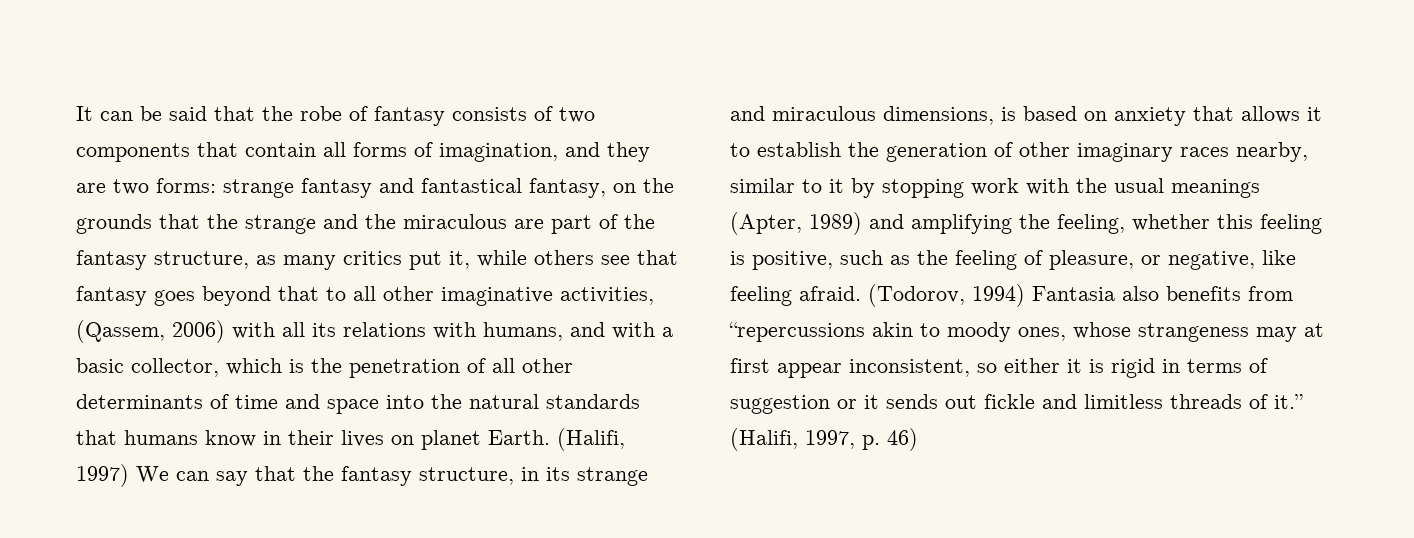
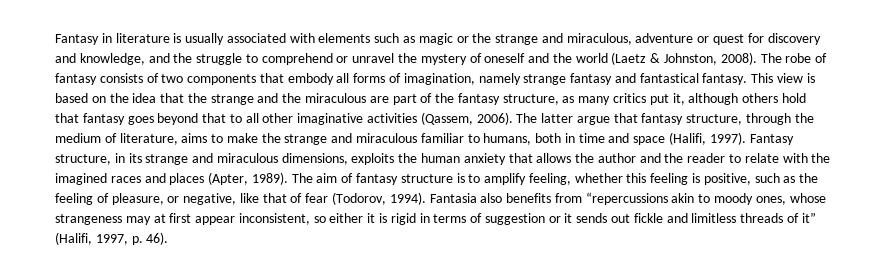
- It can be said that the robe of fantasy consists of two components that contain all forms of imagination, and they are two forms: strange fantasy and fantastical fantasy, on the grounds that the strange and the miraculous are part of the fantasy structure, as many critics put it, while others see that fantasy goes beyond that to all other imaginative activities, (Qassem, 2006) with all its relations with humans, and with a basic collector, which is the penetration of all other determinants of time and space into the natural standards that humans know in their lives on planet Earth. (Halifi, 1997) We can say that the fantasy structure, in its strange and miraculous dimensions, is based on anxiety that allows it to establish the generation of other imaginary races nearby, similar to it by stopping work with the usual meanings (Apter, 1989) and amplifying the feeling, whether this feeling is positive, such as the feeling of pleasure, or negative, like feeling afraid. (Todorov, 1994) Fantasia also benefits from “repercussions akin to moody ones, whose strangeness may at first appear inconsistent, so either it is rigid in terms of suggestion or it sends out fickle and limitless threads of it.” (Halifi, 1997, p. 46)
+ Fantasy in literature is usually associated with elements such as magic or the strange and miraculous, adventure or quest for discovery and knowledge, and the struggle to comprehend or unravel the mystery of oneself and the world (Laetz & Johnston, 2008). The robe of fantasy consists of two components that embody all forms of imagination, namely strange fantasy and fantastical fantasy. This view is based on the idea that the strange and the miraculous are part of the fantasy structure, as many critics put it, although others hold that fantasy goes beyond that to all other imaginative activities (Qassem, 2006). The latter argue that fantasy structure, through the medium of literature, aims to make the strange and miraculous familiar to humans, both in time and space (Halifi, 1997). Fantasy structure, in its strange and miraculous dimensions, exploits the human anxiety that allows the author and the reader to relate with the imagined races and places (Apter, 1989). The aim of fantasy structure is to amplify feeling, whether this feeling is positive, such as the feeling of pleasure, or negative, like that of fear (Todorov, 1994). Fantasia also benefits from “repercussions akin to moody ones, whose strangeness may at first appear inconsistent, so either it is rigid in terms of suggestion or it sends out fickle and limitless threads of it” (Halifi, 1997, p. 46).

